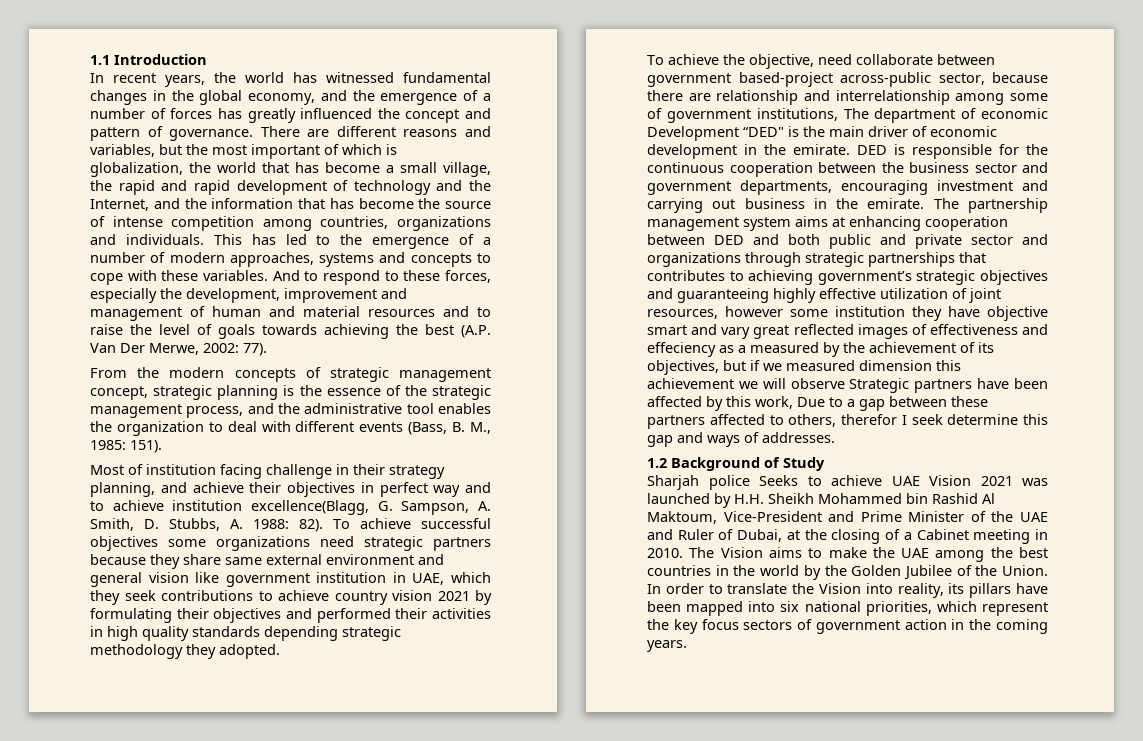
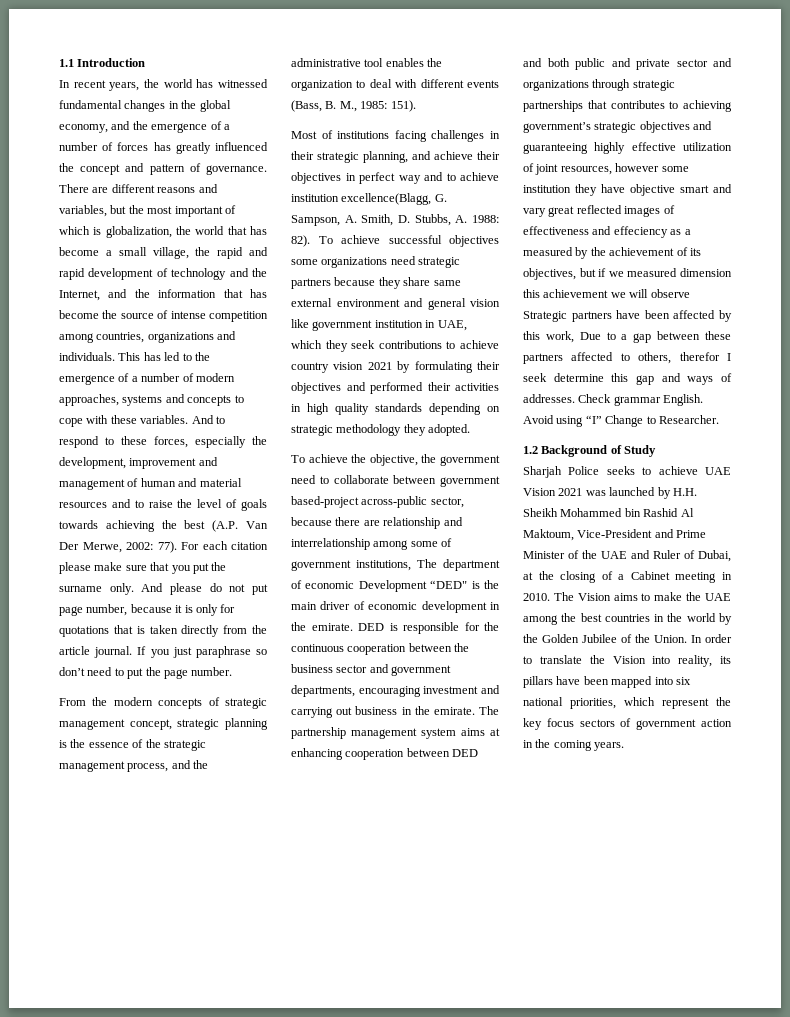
+ For each citation please make sure that you put the surname only. And please do not put page number, because it is only for quotations that is taken directly from the article journal. If you just paraphrase so don’t need to put the page number.
- Most of institution facing challenge in their strategy planning, and achieve their objectives in perfect way and to achieve institution excellence(Blagg, G. Sampson, A. Smith, D. Stubbs, A. 1988: 82).
+ Most of institutions facing challenges in their strategic planning, and achieve their objectives in perfect way and to achieve institution excellence(Blagg, G. Sampson, A. Smith, D. Stubbs, A. 1988: 82).
- To achieve successful objectives some organizations need strategic partners because they share same external environment and general vision like government institution in UAE, which they seek contributions to achieve country vision 2021 by formulating their objectives and performed their activities in high quality standards depending strategic methodology they adopted.
+ To achieve successful objectives some organizations need strategic partners because they share same external environment and general vision like government institution in UAE, which they seek contributions to achieve country vision 2021 by formulating their objectives and performed their activities in high quality standards depending on strategic methodology they adopted.
- To achieve the objective, need collaborate between government based-project across-public sector, because there are relationship and interrelationship among some of government institutions, The department of economic Development “DED" is the main driver of economic development in the emirate.
+ To achieve the objective, the government need to collaborate between government based-project across-public sector, because there are relationship and interrelationship among some of government institutions, The department of economic Development “DED" is the main driver of economic development in the emirate.
+ Check grammar English. Avoid using “I” Change to Researcher.
- Sharjah police Seeks to achieve UAE Vision 2021 was launched by H.H. Sheikh Mohammed bin Rashid Al Maktoum, Vice-President and Prime Minister of the UAE and Ruler of Dubai, at the closing of a Cabinet meeting in 2010.
+ Sharjah Police seeks to achieve UAE Vision 2021 was launched by H.H. Sheikh Mohammed bin Rashid Al Maktoum, Vice-President and Prime Minister of the UAE and Ruler of Dubai, at the closing of a Cabinet meeting in 2010.

